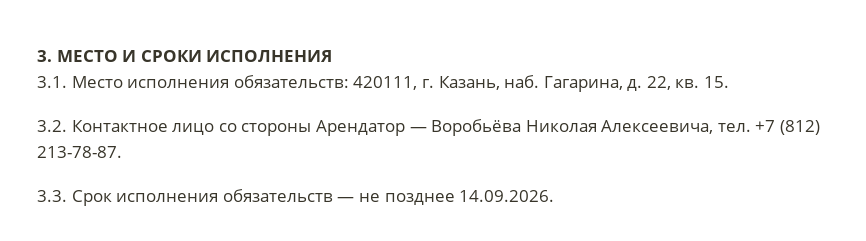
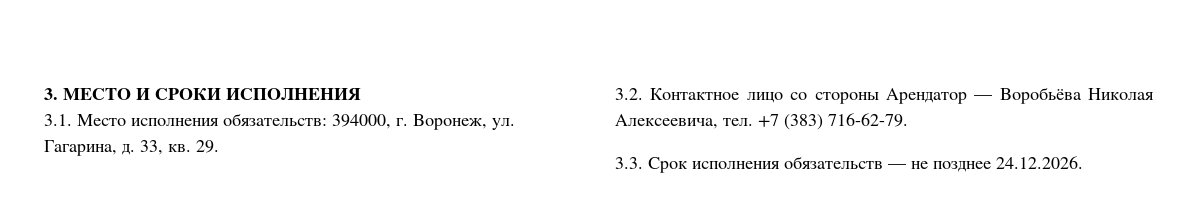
- 3.1. Место исполнения обязательств: 420111, г. Казань, наб. Гагарина, д. 22, кв. 15.
+ 3.1. Место исполнения обязательств: 394000, г. Воронеж, ул. Гагарина, д. 33, кв. 29.
- +7 (812) 213-78-87.
+ +7 (383) 716-62-79.
- 3.3. Срок исполнения обязательств — не позднее 14.09.2026.
+ 3.3. Срок исполнения обязательств — не позднее 24.12.2026.

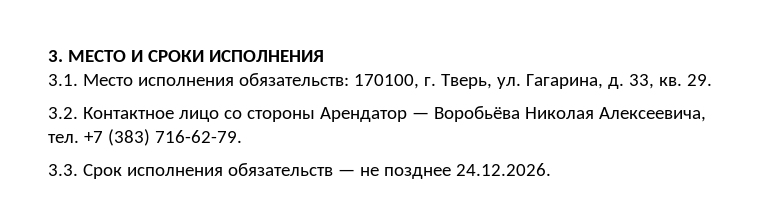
- 3.1. Место исполнения обязательств: 394000, г. Воронеж, ул. Гагарина, д.
+ 3.1. Место исполнения обязательств: 170100, г. Тверь, ул. Гагарина, д.

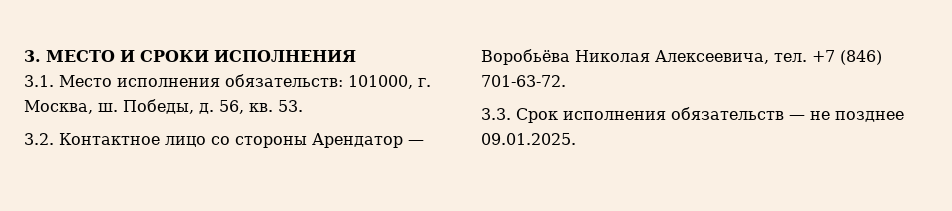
- 3.1. Место исполнения обязательств: 170100, г. Тверь, ул. Гагарина, д. 33, кв. 29.
+ 3.1. Место исполнения обязательств: 101000, г. Москва, ш. Победы, д. 56, кв. 53.
- +7 (383) 716-62-79.
+ +7 (846) 701-63-72.
- 3.3. Срок исполнения обязательств — не позднее 24.12.2026.
+ 3.3. Срок исполнения обязательств — не позднее 09.01.2025.

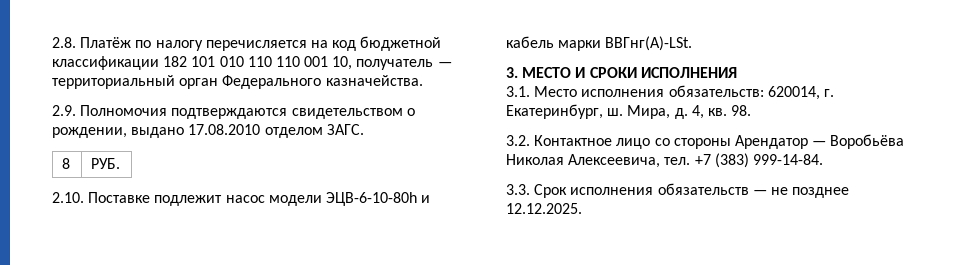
+ 2.8. Платёж по налогу перечисляется на код бюджетной классификации 182 101 010 110 110 001 10, получатель — территориальный орган Федерального казначейства.
+ 2.9. Полномочия подтверждаются свидетельством о рождении, выдано 17.08.2010 отделом ЗАГС.
+ 8 | РУБ.
+ 2.10. Поставке подлежит насос модели ЭЦВ-6-10-80h и кабель марки ВВГнг(А)-LSt.
- 3.1. Место исполнения обязательств: 101000, г. Москва, ш. Победы, д. 56, кв. 53.
+ 3.1. Место исполнения обязательств: 620014, г. Екатеринбург, ш. Мира, д. 4, кв. 98.
- +7 (846) 701-63-72.
+ +7 (383) 999-14-84.
- 3.3. Срок исполнения обязательств — не позднее 09.01.2025.
+ 3.3. Срок исполнения обязательств — не позднее 12.12.2025.

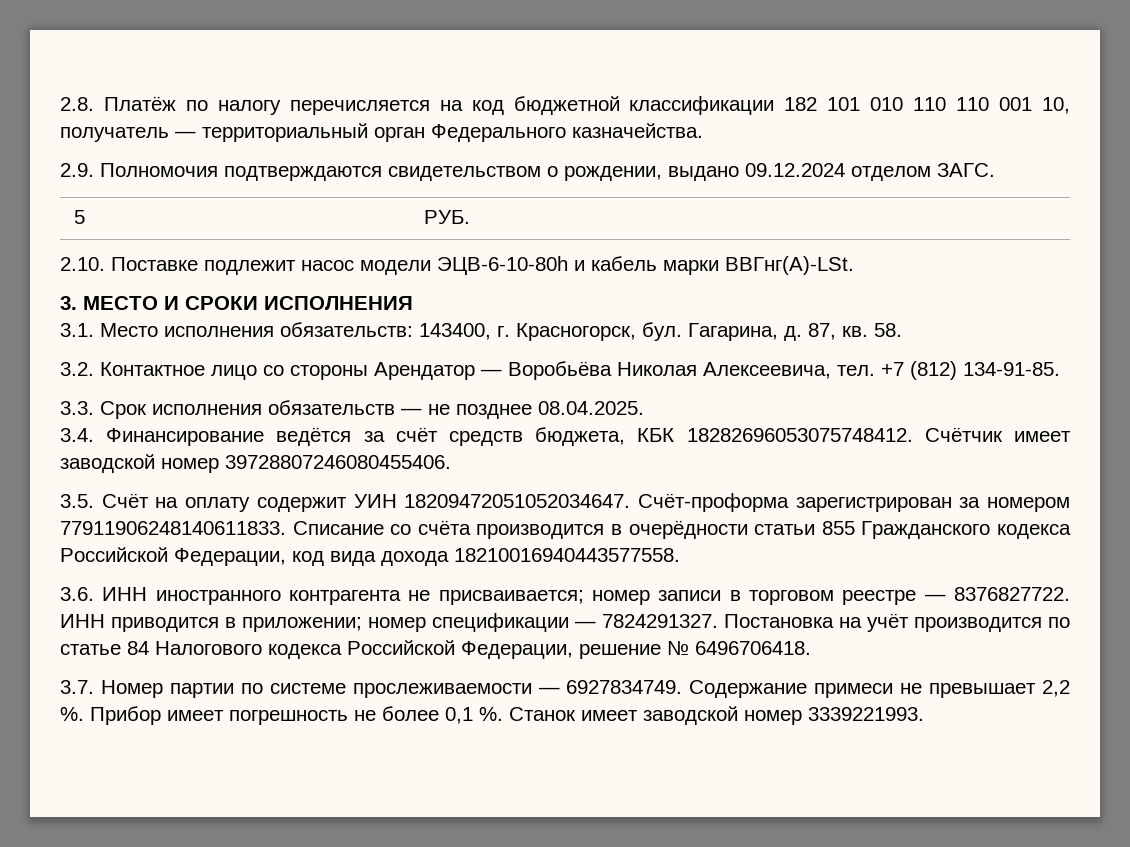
- 2.9. Полномочия подтверждаются свидетельством о рождении, выдано 17.08.2010 отделом ЗАГС.
+ 2.9. Полномочия подтверждаются свидетельством о рождении, выдано 09.12.2024 отделом ЗАГС.
- 8 | РУБ.
+ 5 | РУБ.
- 3.1. Место исполнения обязательств: 620014, г. Екатеринбург, ш. Мира, д. 4, кв. 98.
+ 3.1. Место исполнения обязательств: 143400, г. Красногорск, бул. Гагарина, д. 87, кв. 58.
- +7 (383) 999-14-84.
+ +7 (812) 134-91-85.
- 3.3. Срок исполнения обязательств — не позднее 12.12.2025.
+ 3.3. Срок исполнения обязательств — не позднее 08.04.2025.
+ 3.4. Финансирование ведётся за счёт средств бюджета, КБК 18282696053075748412. Счётчик имеет заводской номер 39728807246080455406.
+ 3.5. Счёт на оплату содержит УИН 18209472051052034647. Счёт-проформа зарегистрирован за номером 77911906248140611833. Списание со счёта производится в очерёдности статьи 855 Гражданского кодекса Российской Федерации, код вида дохода 18210016940443577558.
+ 3.6. ИНН иностранного контрагента не присваивается; номер записи в торговом реестре — 8376827722. ИНН приводится в приложении; номер спецификации — 7824291327. Постановка на учёт производится по статье 84 Налогового кодекса Российской Федерации, решение № 6496706418.
+ 3.7. Номер партии по системе прослеживаемости — 6927834749. Содержание примеси не превышает 2,2 %. Прибор имеет погрешность не более 0,1 %. Станок имеет заводской номер 3339221993.

